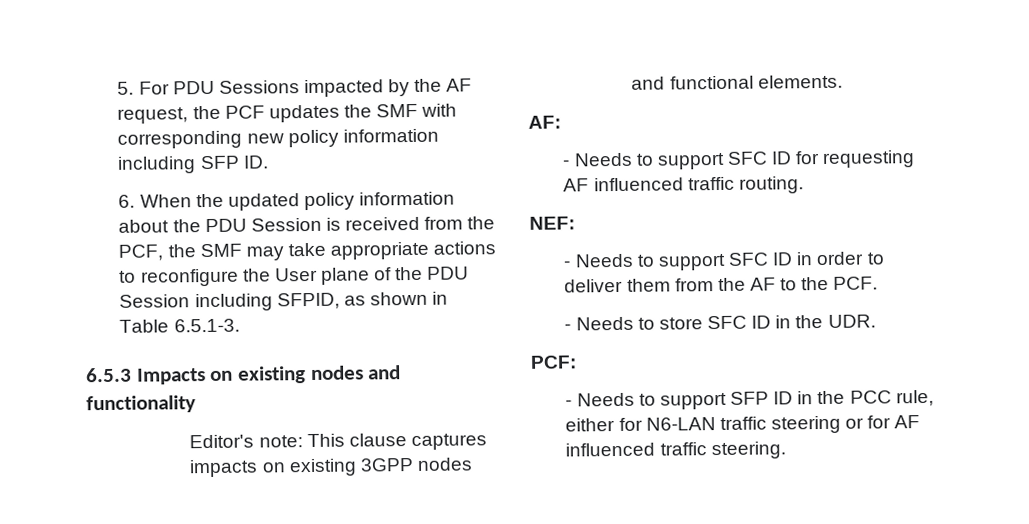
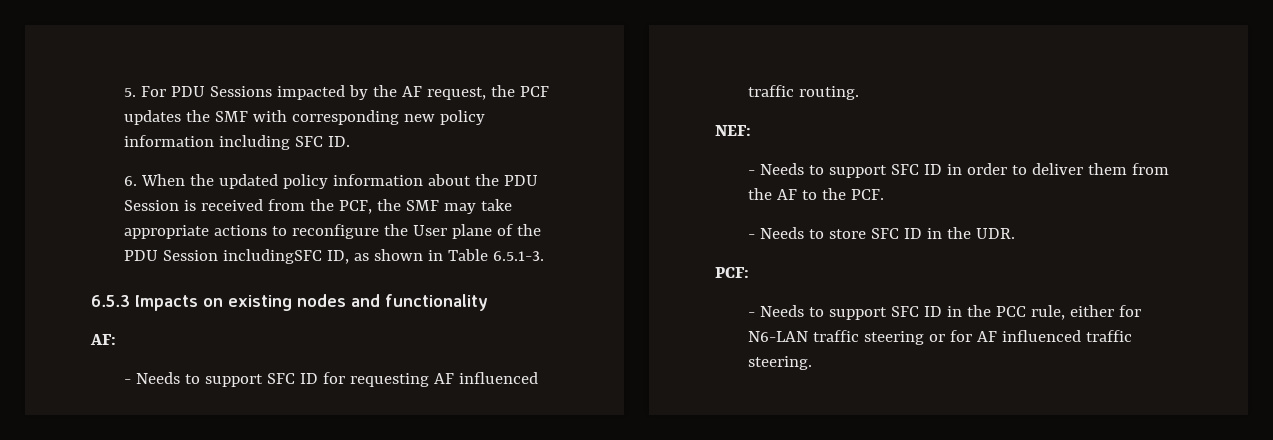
- 5. For PDU Sessions impacted by the AF request, the PCF updates the SMF with corresponding new policy information including SFP ID.
+ 5. For PDU Sessions impacted by the AF request, the PCF updates the SMF with corresponding new policy information including SFC ID.
- 6. When the updated policy information about the PDU Session is received from the PCF, the SMF may take appropriate actions to reconfigure the User plane of the PDU Session including SFPID, as shown in Table 6.5.1-3.
+ 6. When the updated policy information about the PDU Session is received from the PCF, the SMF may take appropriate actions to reconfigure the User plane of the PDU Session includingSFC ID, as shown in Table 6.5.1-3.
- Editor's note: This clause captures impacts on existing 3GPP nodes and functional elements.
- - Needs to support SFP ID in the PCC rule, either for N6-LAN traffic steering or for AF influenced traffic steering.
+ - Needs to support SFC ID in the PCC rule, either for N6-LAN traffic steering or for AF influenced traffic steering.

